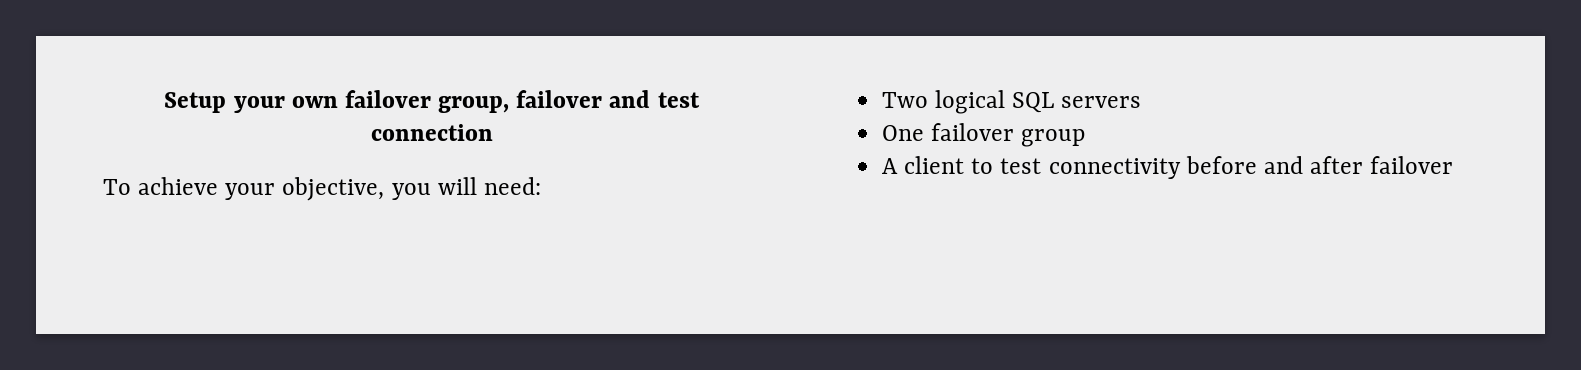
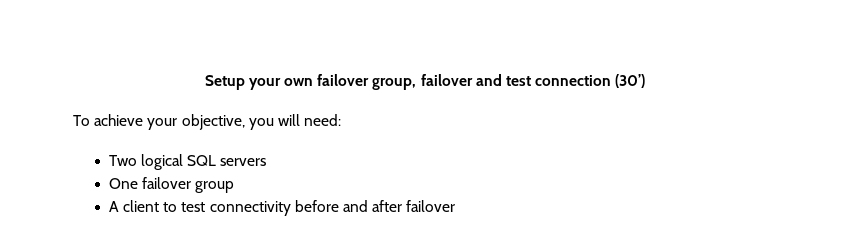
- Setup your own failover group, failover and test connection
+ Setup your own failover group, failover and test connection (30’)

